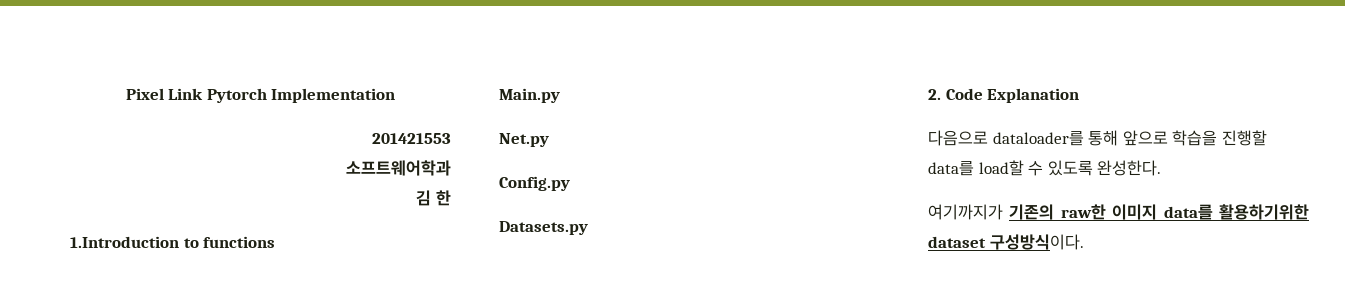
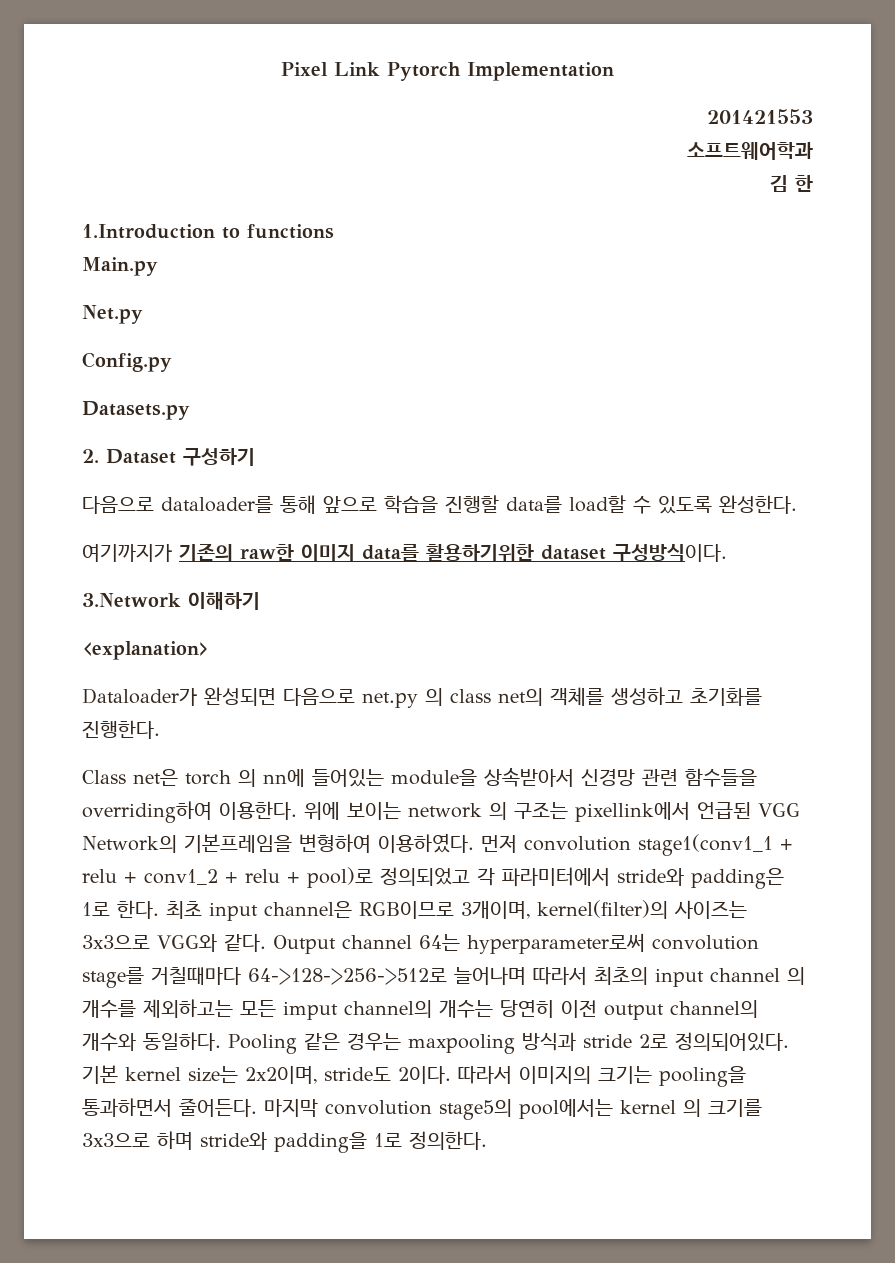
- 2. Code Explanation
+ 2. Dataset 구성하기
+ 3.Network 이해하기
+ <explanation>
+ Dataloader가 완성되면 다음으로 net.py 의 class net의 객체를 생성하고 초기화를 진행한다.
+ Class net은 torch 의 nn에 들어있는 module을 상속받아서 신경망 관련 함수들을 overriding하여 이용한다. 위에 보이는 network 의 구조는 pixellink에서 언급된 VGG Network의 기본프레임을 변형하여 이용하였다. 먼저 convolution stage1(conv1_1 + relu + conv1_2 + relu + pool)로 정의되었고 각 파라미터에서 stride와 padding은 1로 한다. 최초 input channel은 RGB이므로 3개이며, kernel(filter)의 사이즈는 3x3으로 VGG와 같다. Output channel 64는 hyperparameter로써 convolution stage를 거칠때마다 64->128->256->512로 늘어나며 따라서 최초의 input channel 의 개수를 제외하고는 모든 imput channel의 개수는 당연히 이전 output channel의 개수와 동일하다. Pooling 같은 경우는 maxpooling 방식과 stride 2로 정의되어있다. 기본 kernel size는 2x2이며, stride도 2이다. 따라서 이미지의 크기는 pooling을 통과하면서 줄어든다. 마지막 convolution stage5의 pool에서는 kernel 의 크기를 3x3으로 하며 stride와 padding을 1로 정의한다.

